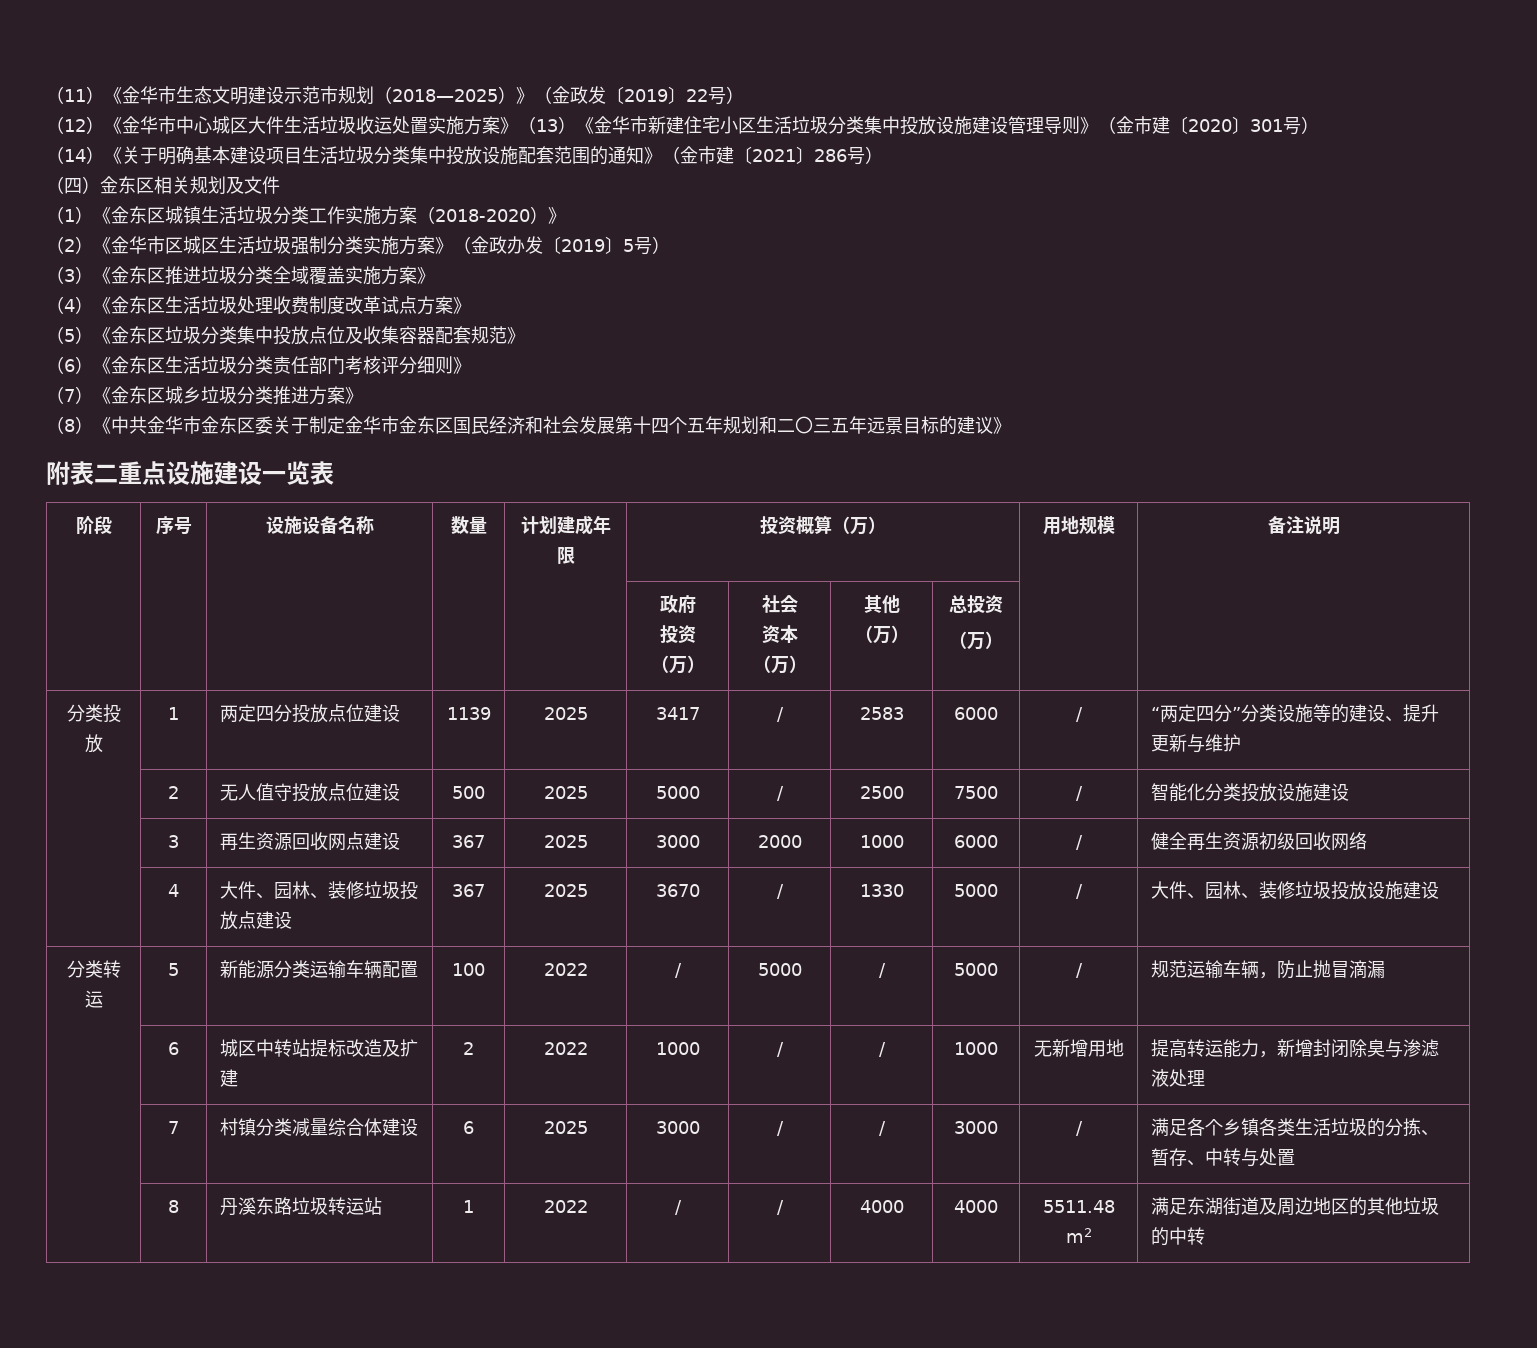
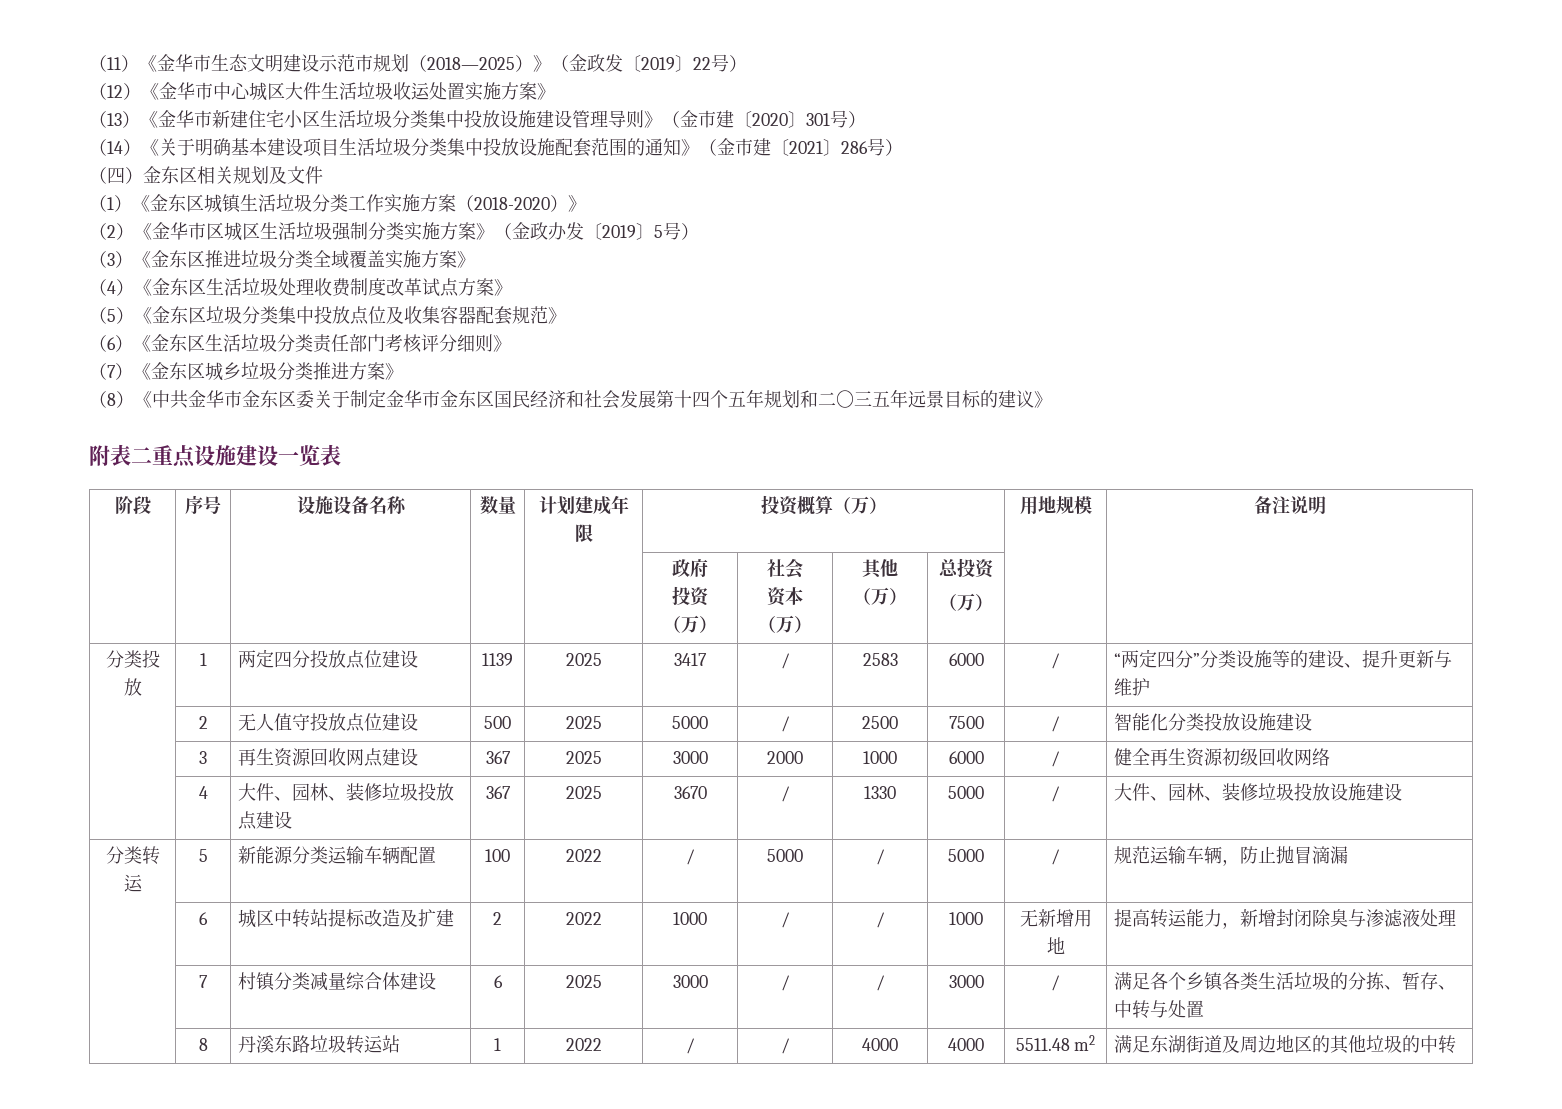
- （12）《金华市中心城区大件生活垃圾收运处置实施方案》（13）《金华市新建住宅小区生活垃圾分类集中投放设施建设管理导则》（金市建〔2020〕301号）
+ （12）《金华市中心城区大件生活垃圾收运处置实施方案》
+ （13）《金华市新建住宅小区生活垃圾分类集中投放设施建设管理导则》（金市建〔2020〕301号）

